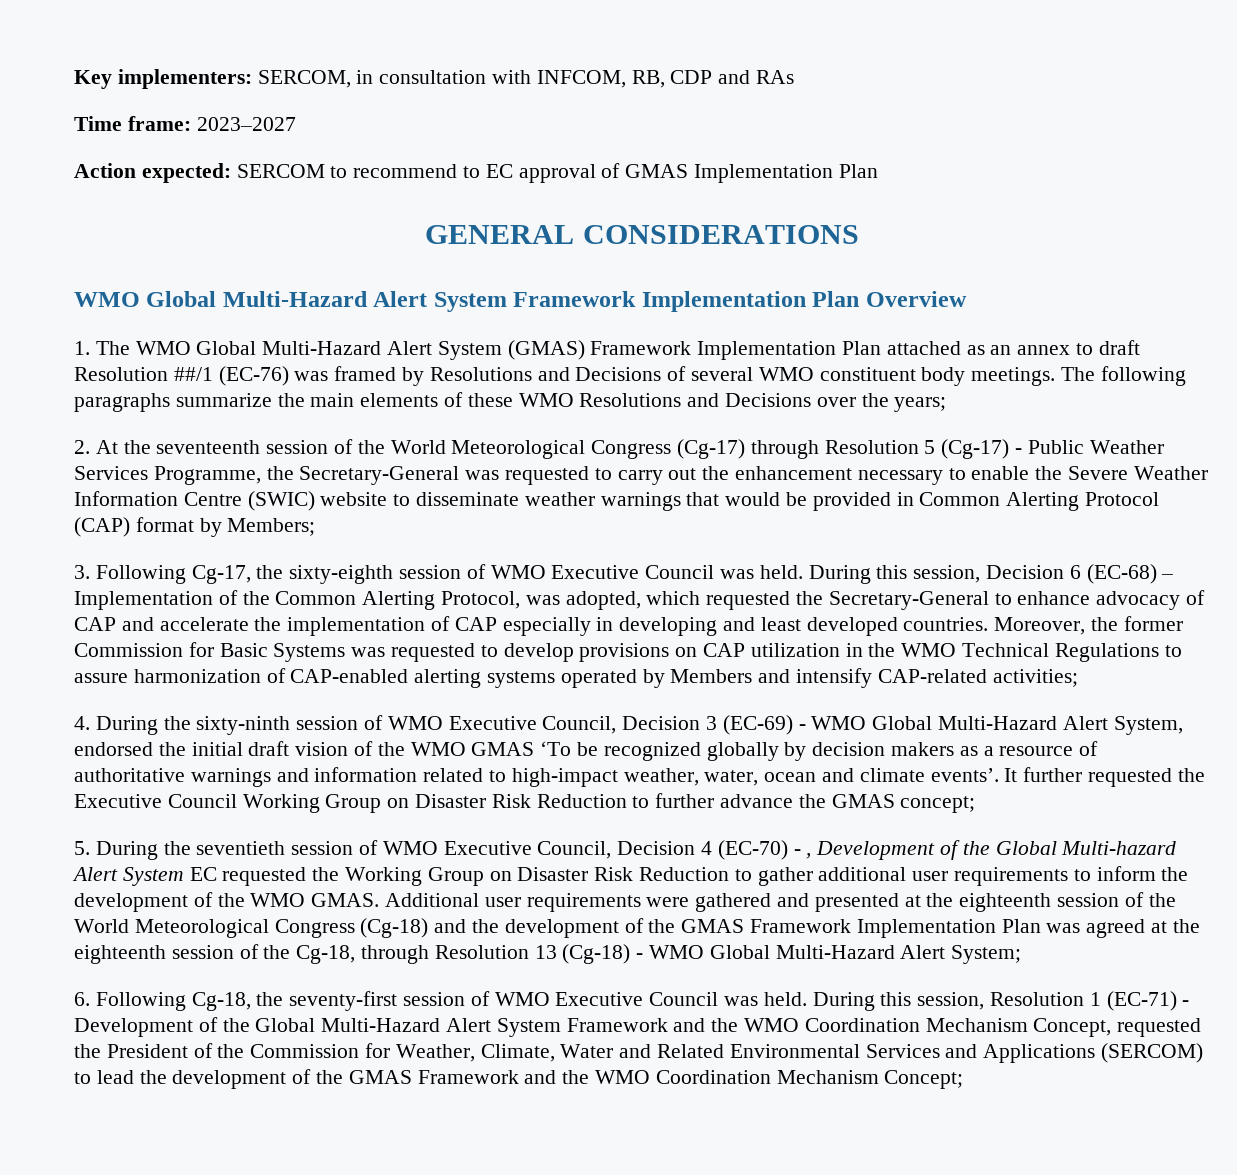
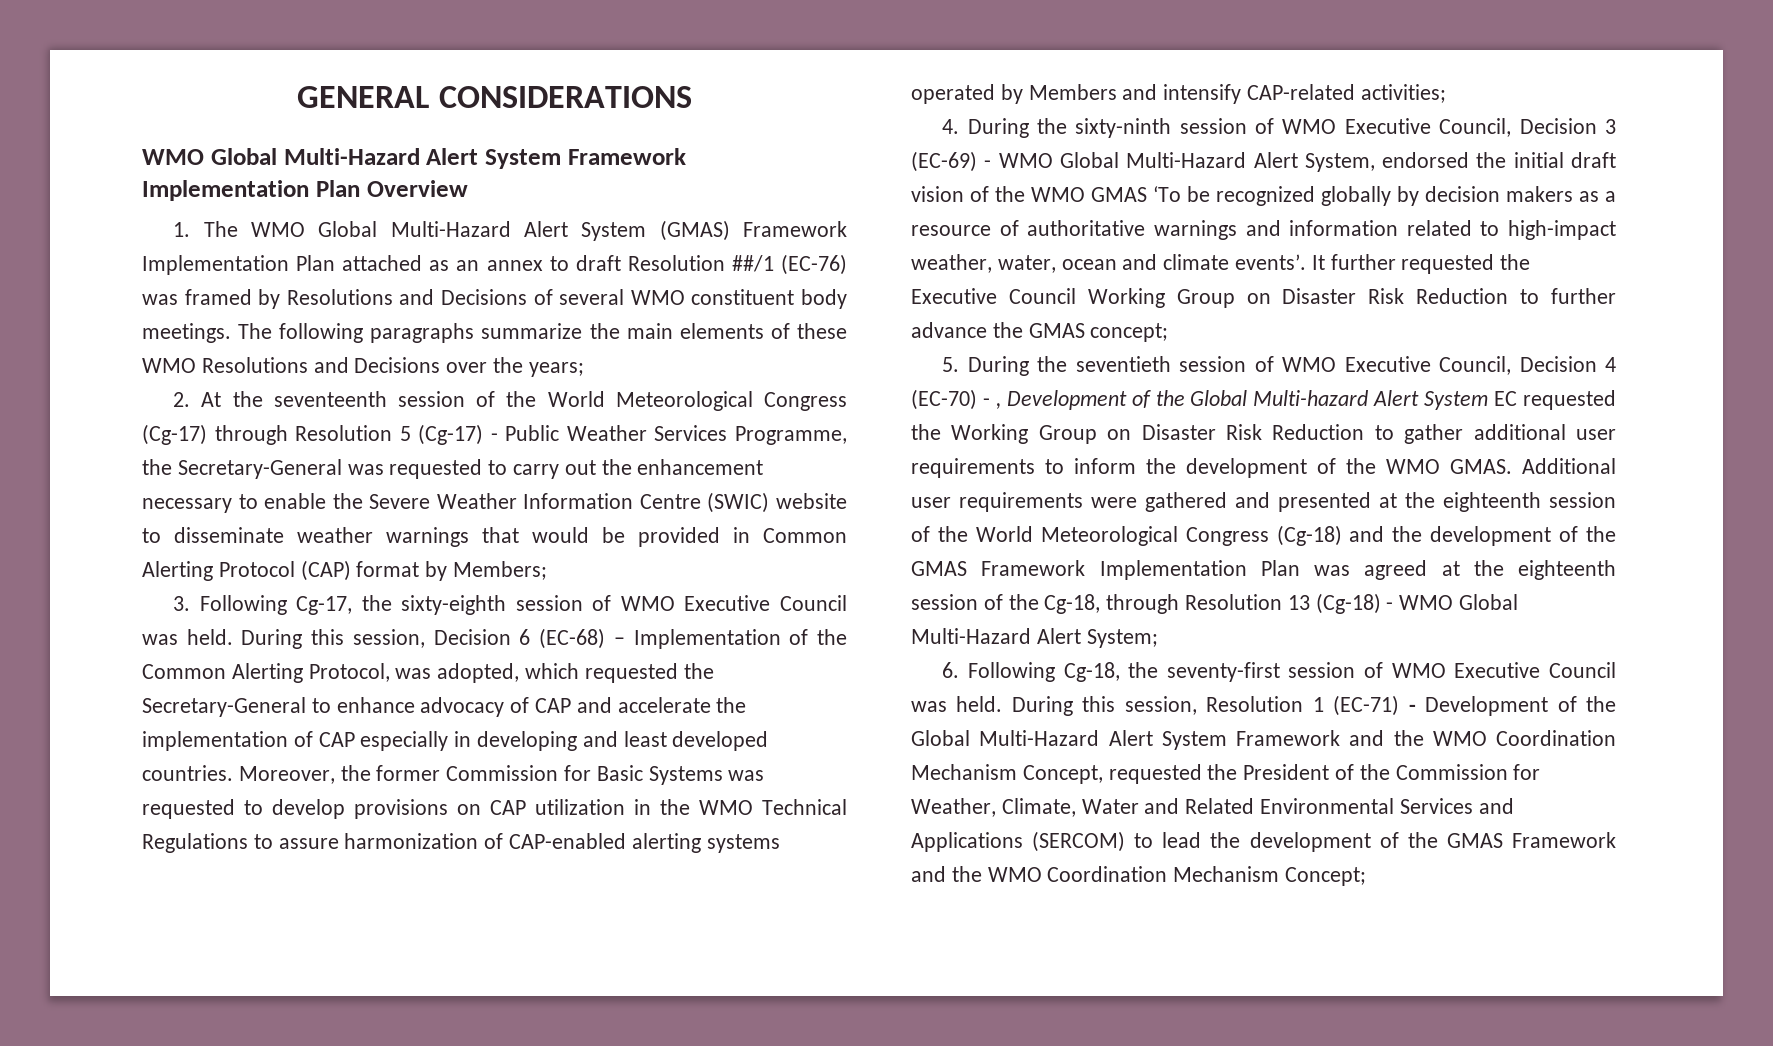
- Key implementers: SERCOM, in consultation with INFCOM, RB, CDP and RAs
- Time frame: 2023–2027
- Action expected: SERCOM to recommend to EC approval of GMAS Implementation Plan

